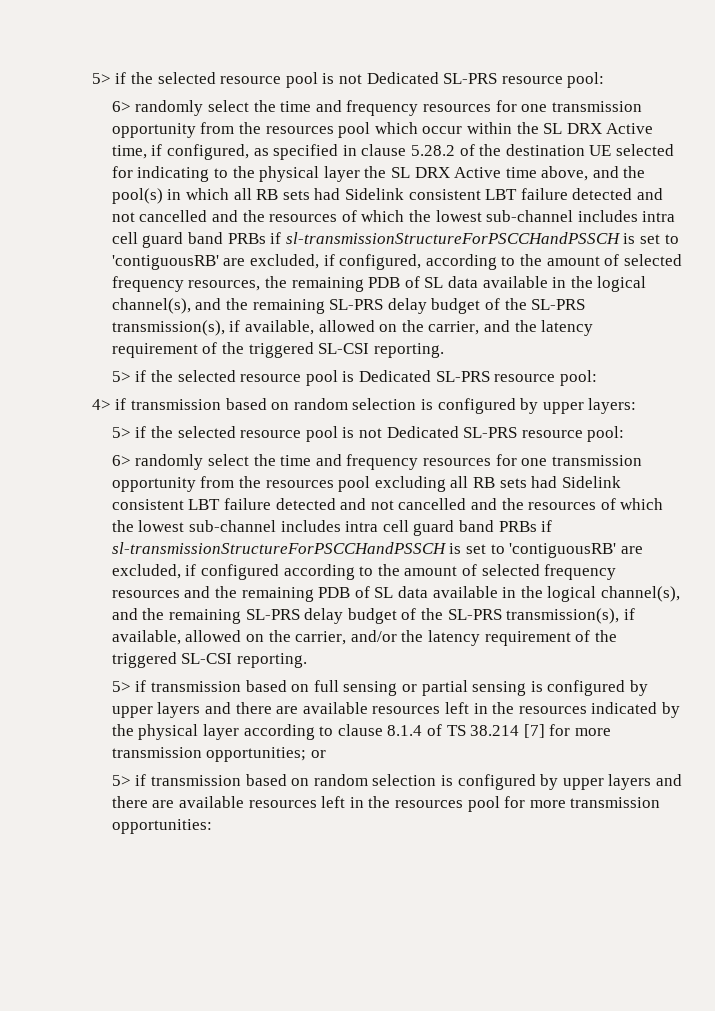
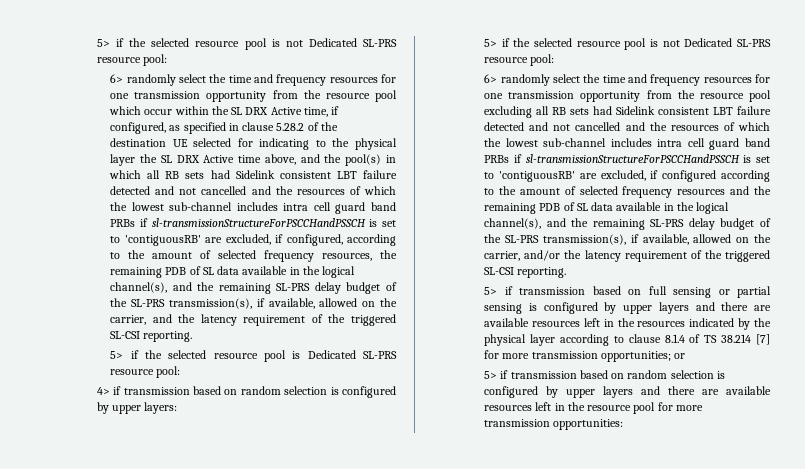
- 6> randomly select the time and frequency resources for one transmission opportunity from the resources pool which occur within the SL DRX Active time, if configured, as specified in clause 5.28.2 of the destination UE selected for indicating to the physical layer the SL DRX Active time above, and the pool(s) in which all RB sets had Sidelink consistent LBT failure detected and not cancelled and the resources of which the lowest sub-channel includes intra cell guard band PRBs if sl-transmissionStructureForPSCCHandPSSCH is set to 'contiguousRB' are excluded, if configured, according to the amount of selected frequency resources, the remaining PDB of SL data available in the logical channel(s), and the remaining SL-PRS delay budget of the SL-PRS transmission(s), if available, allowed on the carrier, and the latency requirement of the triggered SL-CSI reporting.
+ 6> randomly select the time and frequency resources for one transmission opportunity from the resource pool which occur within the SL DRX Active time, if configured, as specified in clause 5.28.2 of the destination UE selected for indicating to the physical layer the SL DRX Active time above, and the pool(s) in which all RB sets had Sidelink consistent LBT failure detected and not cancelled and the resources of which the lowest sub-channel includes intra cell guard band PRBs if sl-transmissionStructureForPSCCHandPSSCH is set to 'contiguousRB' are excluded, if configured, according to the amount of selected frequency resources, the remaining PDB of SL data available in the logical channel(s), and the remaining SL-PRS delay budget of the SL-PRS transmission(s), if available, allowed on the carrier, and the latency requirement of the triggered SL-CSI reporting.
- 6> randomly select the time and frequency resources for one transmission opportunity from the resources pool excluding all RB sets had Sidelink consistent LBT failure detected and not cancelled and the resources of which the lowest sub-channel includes intra cell guard band PRBs if sl-transmissionStructureForPSCCHandPSSCH is set to 'contiguousRB' are excluded, if configured according to the amount of selected frequency resources and the remaining PDB of SL data available in the logical channel(s), and the remaining SL-PRS delay budget of the SL-PRS transmission(s), if available, allowed on the carrier, and/or the latency requirement of the triggered SL-CSI reporting.
+ 6> randomly select the time and frequency resources for one transmission opportunity from the resource pool excluding all RB sets had Sidelink consistent LBT failure detected and not cancelled and the resources of which the lowest sub-channel includes intra cell guard band PRBs if sl-transmissionStructureForPSCCHandPSSCH is set to 'contiguousRB' are excluded, if configured according to the amount of selected frequency resources and the remaining PDB of SL data available in the logical channel(s), and the remaining SL-PRS delay budget of the SL-PRS transmission(s), if available, allowed on the carrier, and/or the latency requirement of the triggered SL-CSI reporting.
- 5> if transmission based on random selection is configured by upper layers and there are available resources left in the resources pool for more transmission opportunities:
+ 5> if transmission based on random selection is configured by upper layers and there are available resources left in the resource pool for more transmission opportunities:

